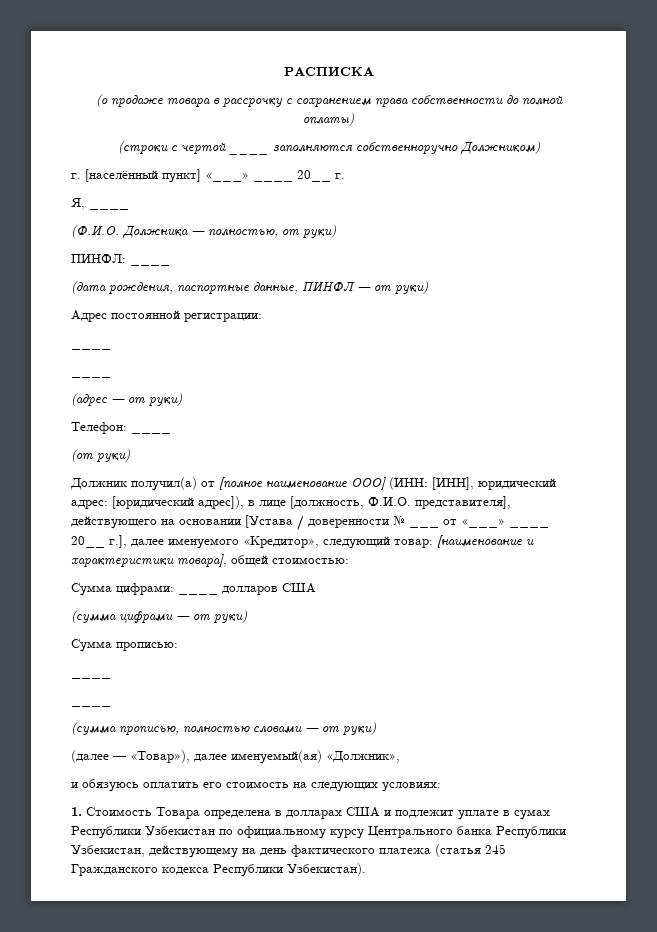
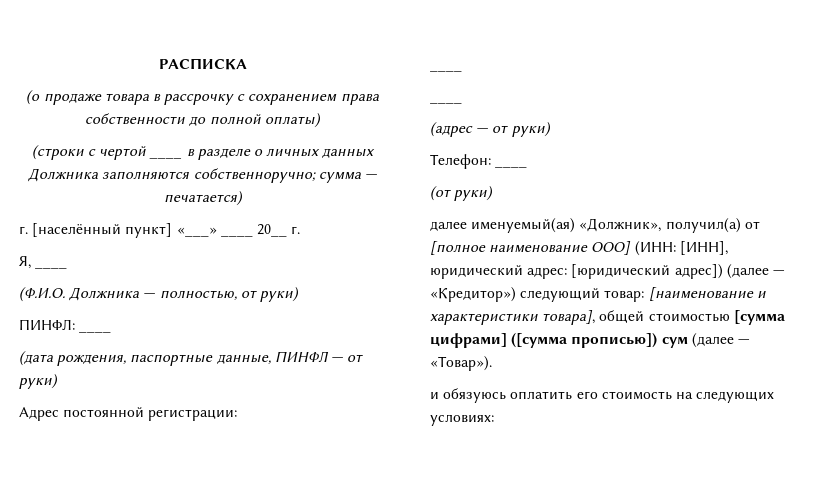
- (строки с чертой ____ заполняются собственноручно Должником)
+ (строки с чертой ____ в разделе о личных данных Должника заполняются собственноручно; сумма — печатается)
- Должник получил(а) от [полное наименование ООО] (ИНН: [ИНН], юридический адрес: [юридический адрес]), в лице [должность, Ф.И.О. представителя], действующего на основании [Устава / доверенности № ___ от «___» ____ 20__ г.], далее именуемого «Кредитор», следующий товар: [наименование и характеристики товара], общей стоимостью:
- Сумма цифрами: ____ долларов США
- (сумма цифрами — от руки)
- Сумма прописью:
- ____
- ____
- (сумма прописью, полностью словами — от руки)
- (далее — «Товар»), далее именуемый(ая) «Должник»,
+ далее именуемый(ая) «Должник», получил(а) от [полное наименование ООО] (ИНН: [ИНН], юридический адрес: [юридический адрес]) (далее — «Кредитор») следующий товар: [наименование и характеристики товара], общей стоимостью [сумма цифрами] ([сумма прописью]) сум (далее — «Товар»).
- 1. Стоимость Товара определена в долларах США и подлежит уплате в сумах Республики Узбекистан по официальному курсу Центрального банка Республики Узбекистан, действующему на день фактического платежа (статья 245 Гражданского кодекса Республики Узбекистан).

